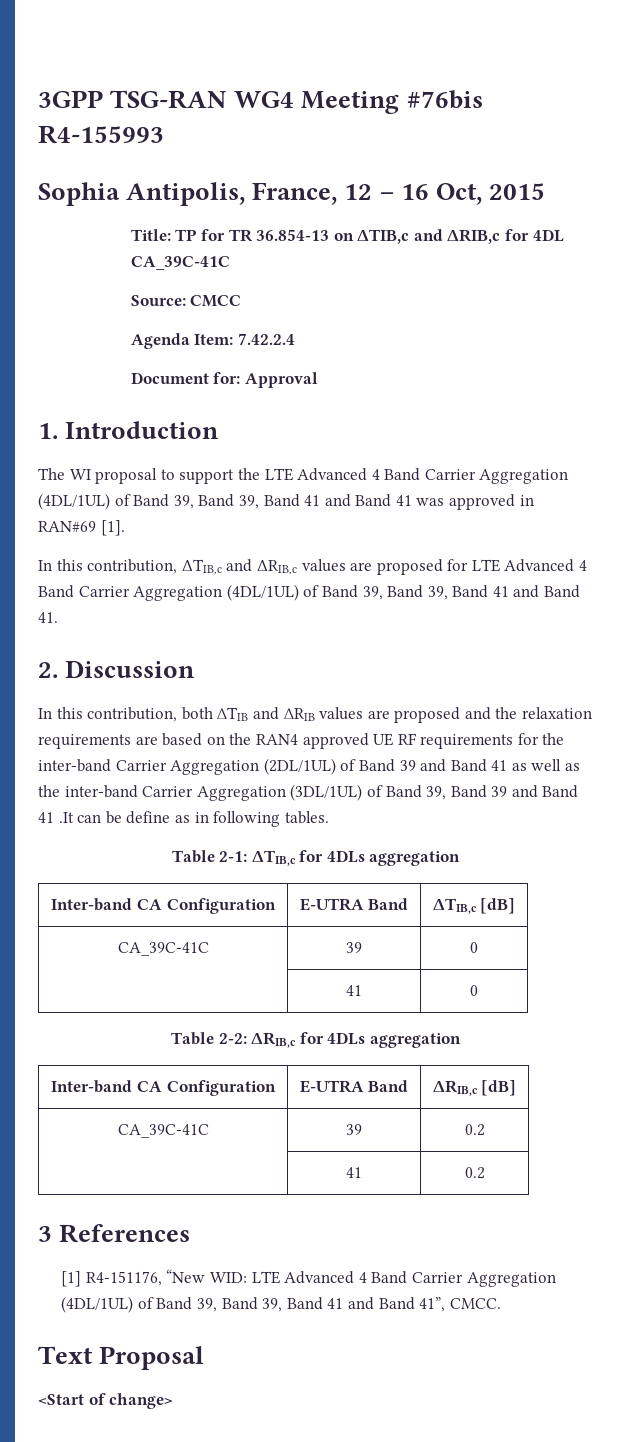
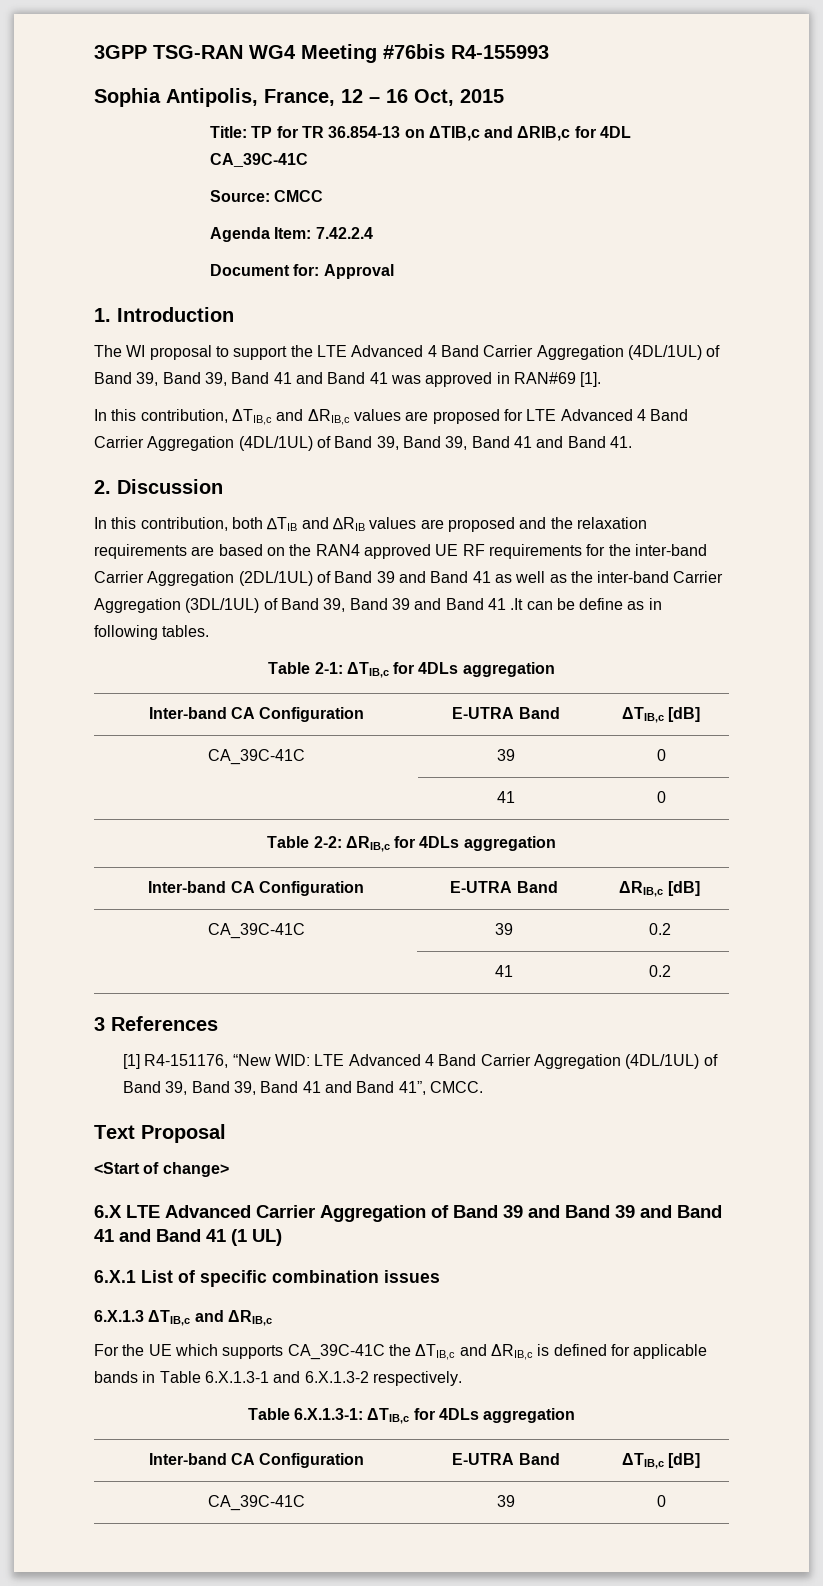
+ 6.X LTE Advanced Carrier Aggregation of Band 39 and Band 39 and Band 41 and Band 41 (1 UL)
+ 6.X.1 List of specific combination issues
+ 6.X.1.3 ΔTIB,c and ΔRIB,c
+ For the UE which supports CA_39C-41C the ΔTIB,c and ΔRIB,c is defined for applicable bands in Table 6.X.1.3-1 and 6.X.1.3-2 respectively.
+ Table 6.X.1.3-1: ΔTIB,c for 4DLs aggregation
+ Inter-band CA Configuration | E-UTRA Band | ΔTIB,c [dB]
+ CA_39C-41C | 39 | 0

